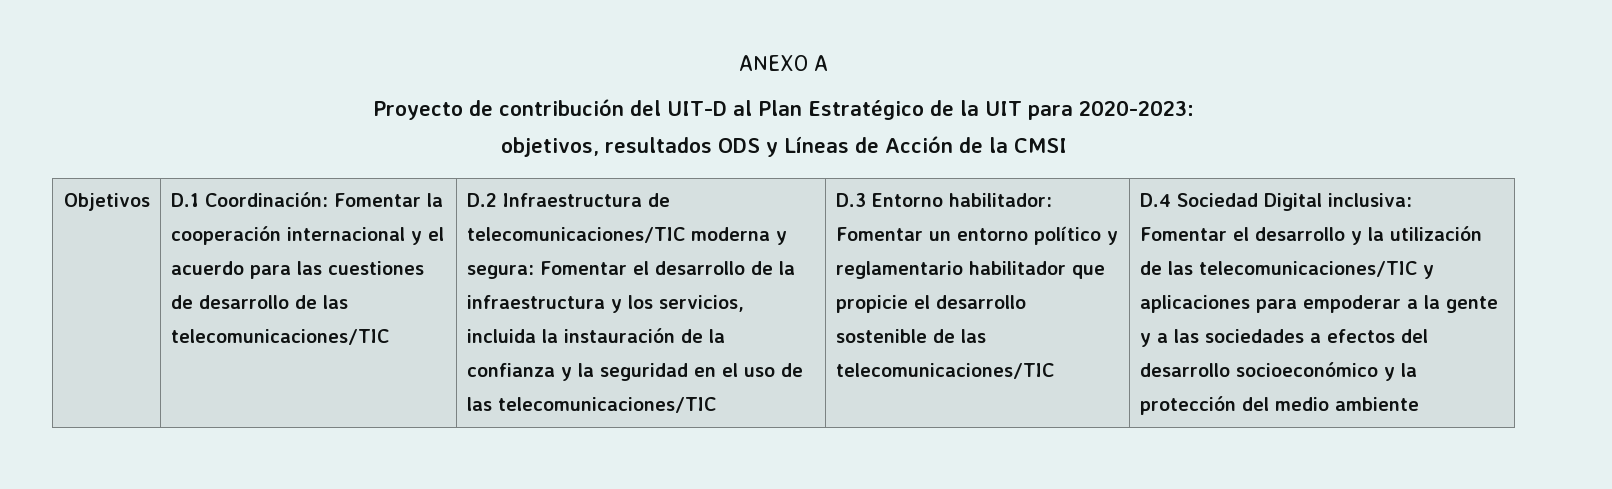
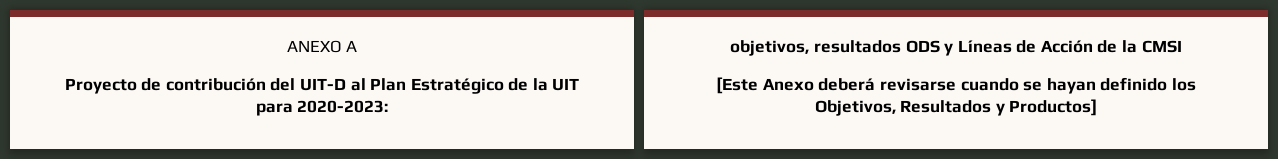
- Objetivos | D.1 Coordinación: Fomentar la cooperación internacional y el acuerdo para las cuestiones de desarrollo de las telecomunicaciones/TIC | D.2 Infraestructura de telecomunicaciones/TIC moderna y segura: Fomentar el desarrollo de la infraestructura y los servicios, incluida la instauración de la confianza y la seguridad en el uso de las telecomunicaciones/TIC | D.3 Entorno habilitador: Fomentar un entorno político y reglamentario habilitador que propicie el desarrollo sostenible de las telecomunicaciones/TIC | D.4 Sociedad Digital inclusiva: Fomentar el desarrollo y la utilización de las telecomunicaciones/TIC y aplicaciones para empoderar a la gente y a las sociedades a efectos del desarrollo socioeconómico y la protección del medio ambiente
+ [Este Anexo deberá revisarse cuando se hayan definido los Objetivos, Resultados y Productos]

